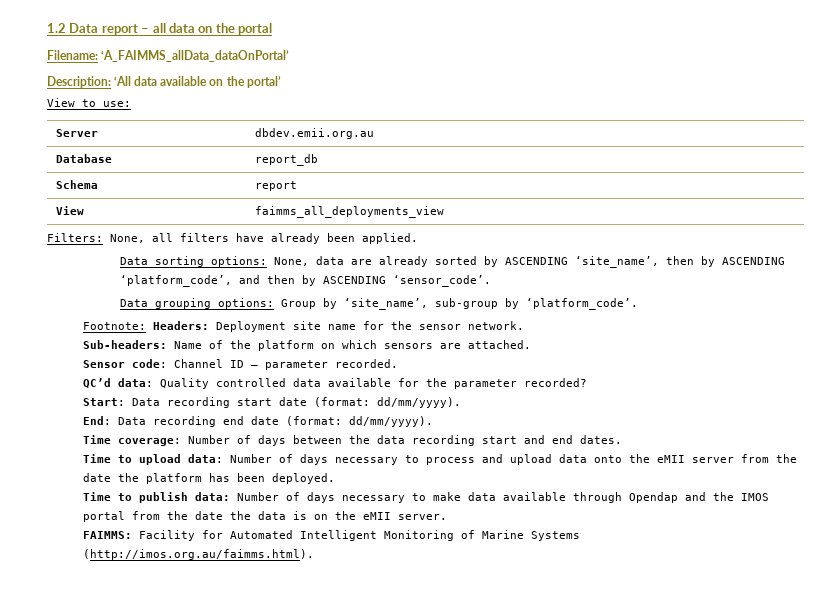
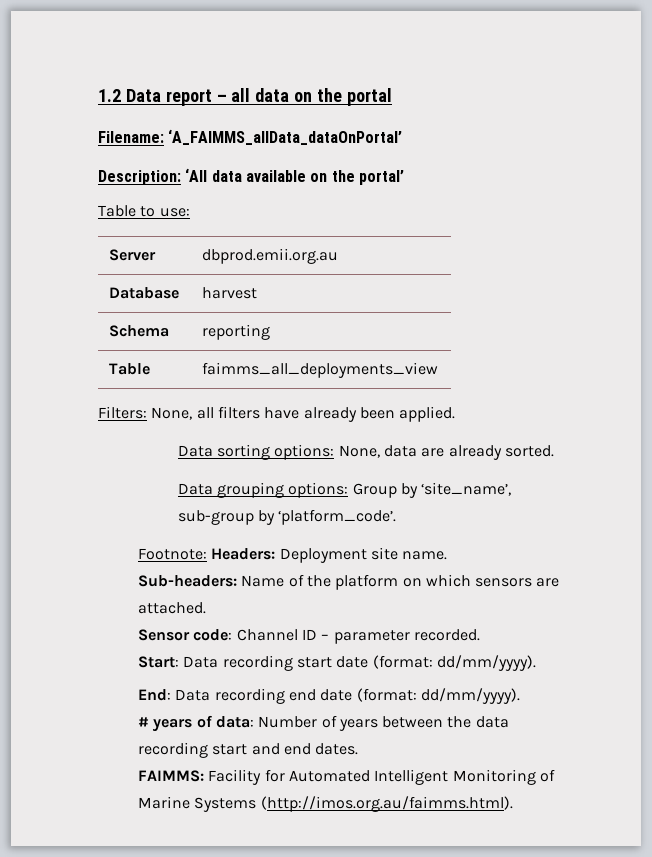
- View to use:
+ Table to use:
- Server | dbdev.emii.org.au
+ Server | dbprod.emii.org.au
- Database | report_db
+ Database | harvest
- Schema | report
- View | faimms_all_deployments_view
+ Schema | reporting
+ Table | faimms_all_deployments_view
- Data sorting options: None, data are already sorted by ASCENDING ‘site_name’, then by ASCENDING ‘platform_code’, and then by ASCENDING ‘sensor_code’.
+ Data sorting options: None, data are already sorted.
- Footnote: Headers: Deployment site name for the sensor network.
+ Footnote: Headers: Deployment site name.
- QC’d data: Quality controlled data available for the parameter recorded?
- Time coverage: Number of days between the data recording start and end dates.
+ # years of data: Number of years between the data recording start and end dates.
- Time to upload data: Number of days necessary to process and upload data onto the eMII server from the date the platform has been deployed.
- Time to publish data: Number of days necessary to make data available through Opendap and the IMOS portal from the date the data is on the eMII server.

